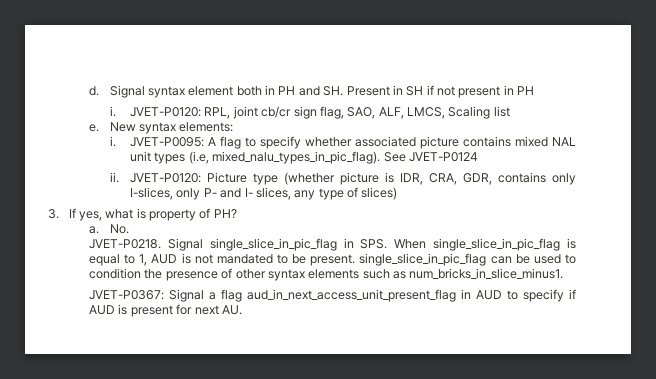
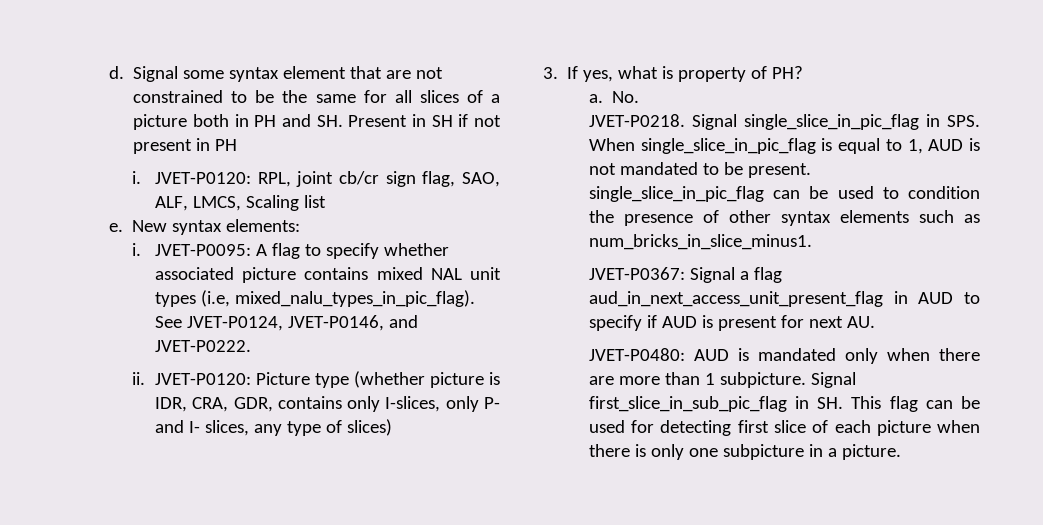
- Signal syntax element both in PH and SH. Present in SH if not present in PH
+ Signal some syntax element that are not constrained to be the same for all slices of a picture both in PH and SH. Present in SH if not present in PH
- See JVET-P0124
+ See JVET-P0124, JVET-P0146, and JVET-P0222.
+ JVET-P0480: AUD is mandated only when there are more than 1 subpicture. Signal first_slice_in_sub_pic_flag in SH. This flag can be used for detecting first slice of each picture when there is only one subpicture in a picture.

